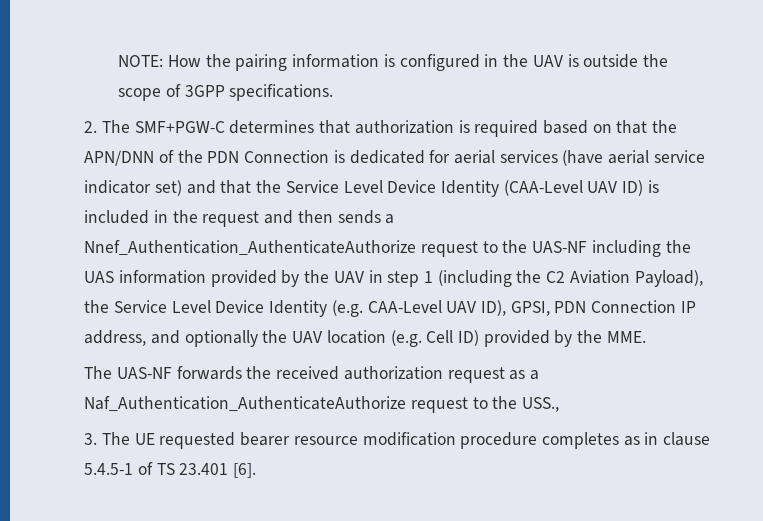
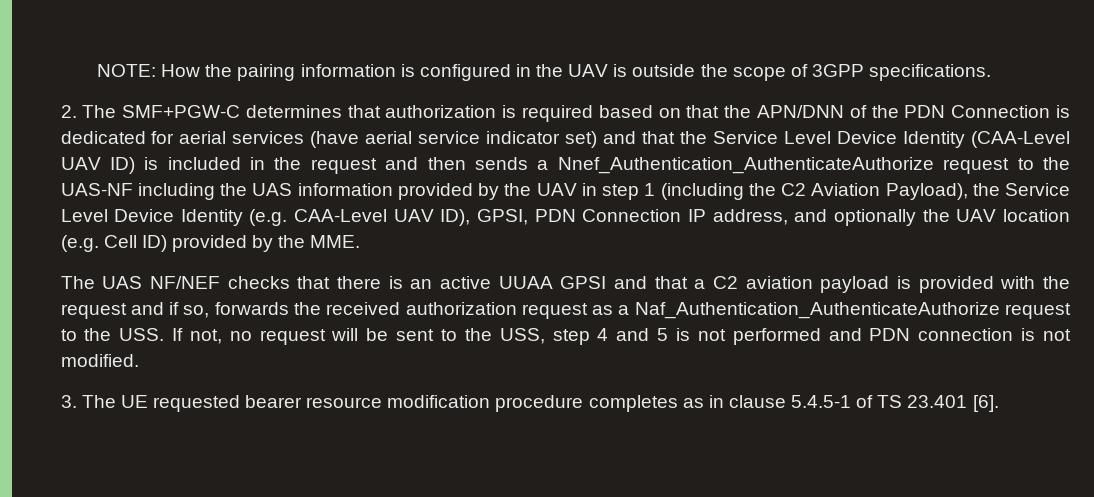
- The UAS-NF forwards the received authorization request as a Naf_Authentication_AuthenticateAuthorize request to the USS.,
+ The UAS NF/NEF checks that there is an active UUAA GPSI and that a C2 aviation payload is provided with the request and if so, forwards the received authorization request as a Naf_Authentication_AuthenticateAuthorize request to the USS. If not, no request will be sent to the USS, step 4 and 5 is not performed and PDN connection is not modified.

